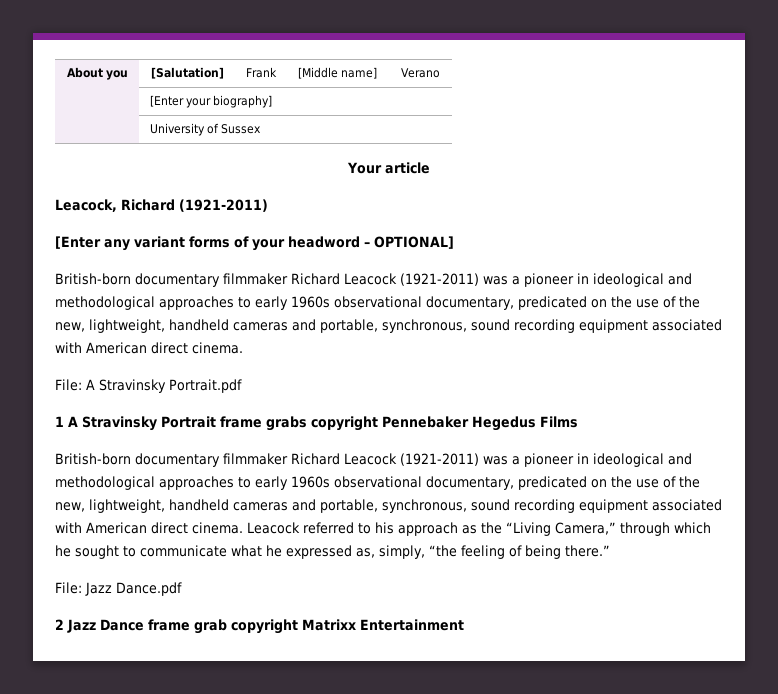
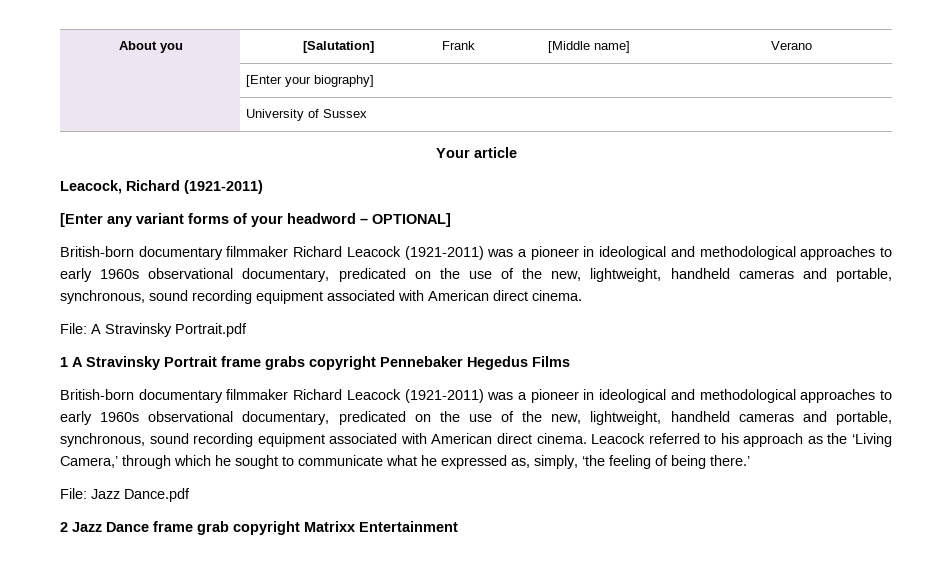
- Leacock referred to his approach as the “Living Camera,” through which he sought to communicate what he expressed as, simply, “the feeling of being there.”
+ Leacock referred to his approach as the ‘Living Camera,’ through which he sought to communicate what he expressed as, simply, ‘the feeling of being there.’

